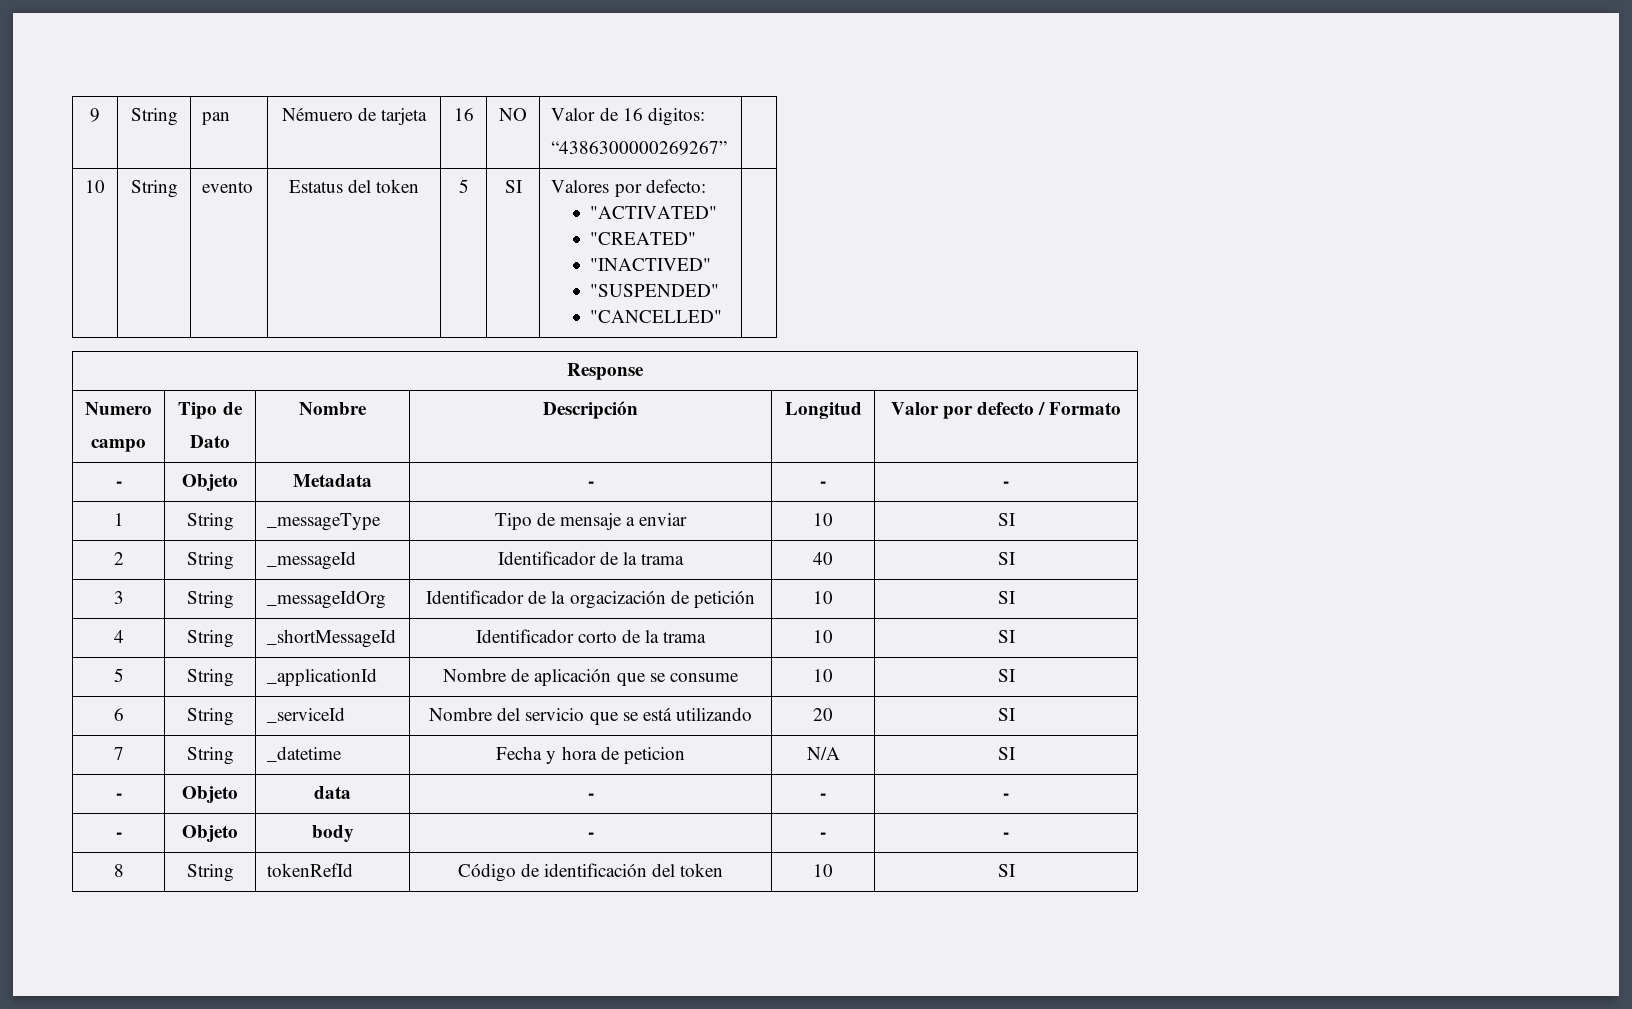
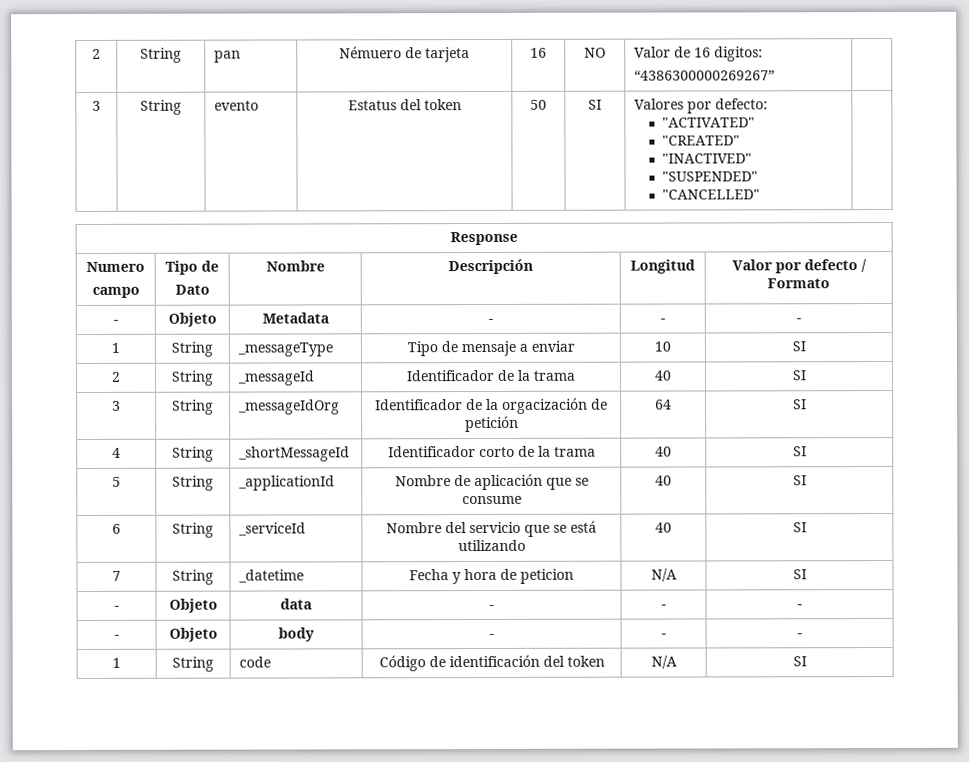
- 9 | String | pan | Némuero de tarjeta | 16 | NO | Valor de 16 digitos:
+ 2 | String | pan | Némuero de tarjeta | 16 | NO | Valor de 16 digitos:
- 10 | String | evento | Estatus del token | 5 | SI | Valores por defecto:
+ 3 | String | evento | Estatus del token | 50 | SI | Valores por defecto:
- 3 | String | _messageIdOrg | Identificador de la orgacización de petición | 10 | SI
+ 3 | String | _messageIdOrg | Identificador de la orgacización de petición | 64 | SI
- 4 | String | _shortMessageId | Identificador corto de la trama | 10 | SI
+ 4 | String | _shortMessageId | Identificador corto de la trama | 40 | SI
- 5 | String | _applicationId | Nombre de aplicación que se consume | 10 | SI
+ 5 | String | _applicationId | Nombre de aplicación que se consume | 40 | SI
- 6 | String | _serviceId | Nombre del servicio que se está utilizando | 20 | SI
+ 6 | String | _serviceId | Nombre del servicio que se está utilizando | 40 | SI
- 8 | String | tokenRefId | Código de identificación del token | 10 | SI
+ 1 | String | code | Código de identificación del token | N/A | SI

